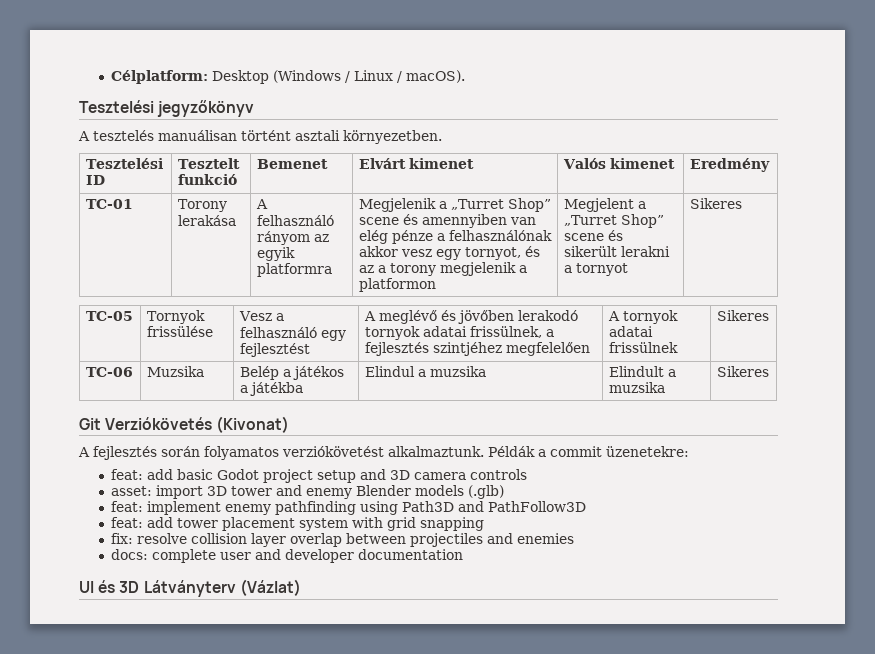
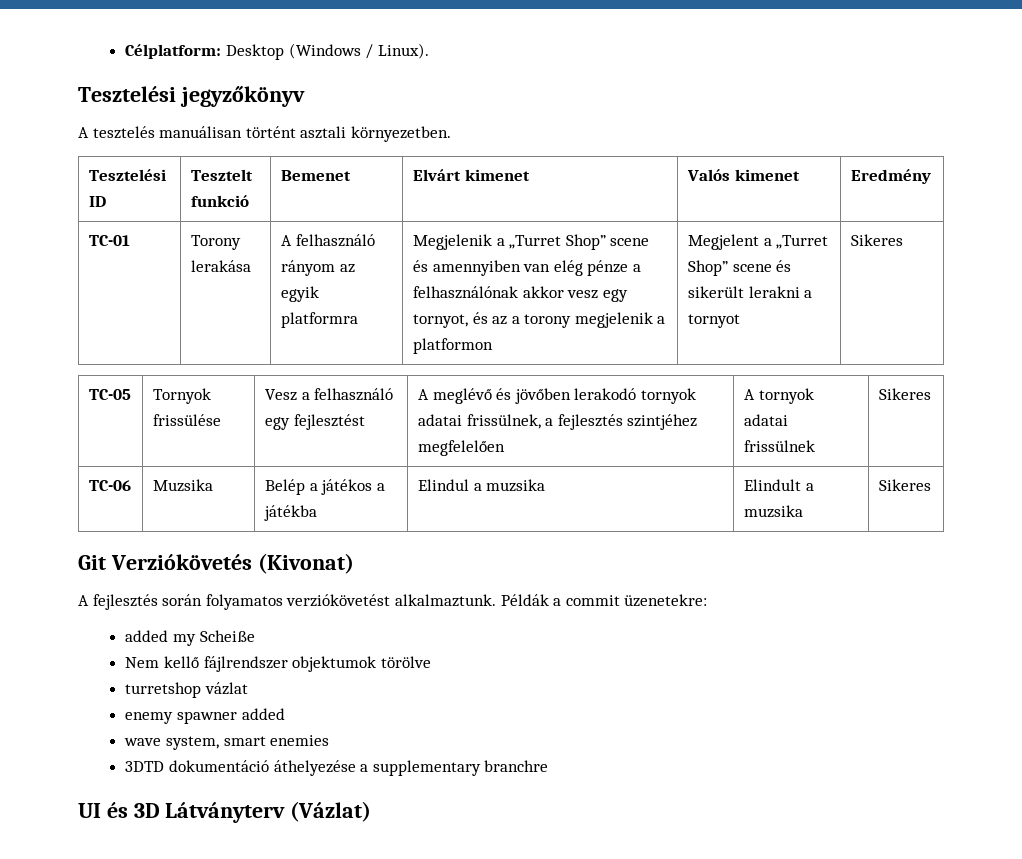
- Célplatform: Desktop (Windows / Linux / macOS).
+ Célplatform: Desktop (Windows / Linux).
- feat: add basic Godot project setup and 3D camera controls
- asset: import 3D tower and enemy Blender models (.glb)
- feat: implement enemy pathfinding using Path3D and PathFollow3D
- feat: add tower placement system with grid snapping
- fix: resolve collision layer overlap between projectiles and enemies
- docs: complete user and developer documentation
+ added my Scheiße
+ Nem kellő fájlrendszer objektumok törölve
+ turretshop vázlat
+ enemy spawner added
+ wave system, smart enemies
+ 3DTD dokumentáció áthelyezése a supplementary branchre

